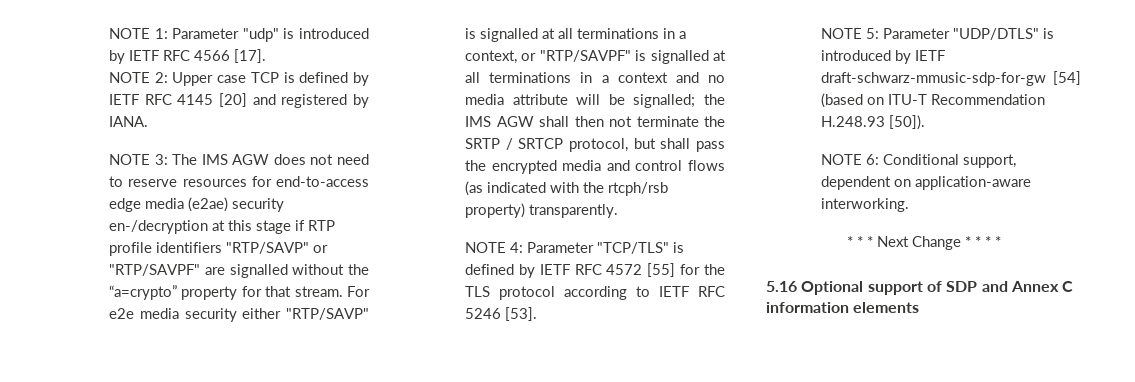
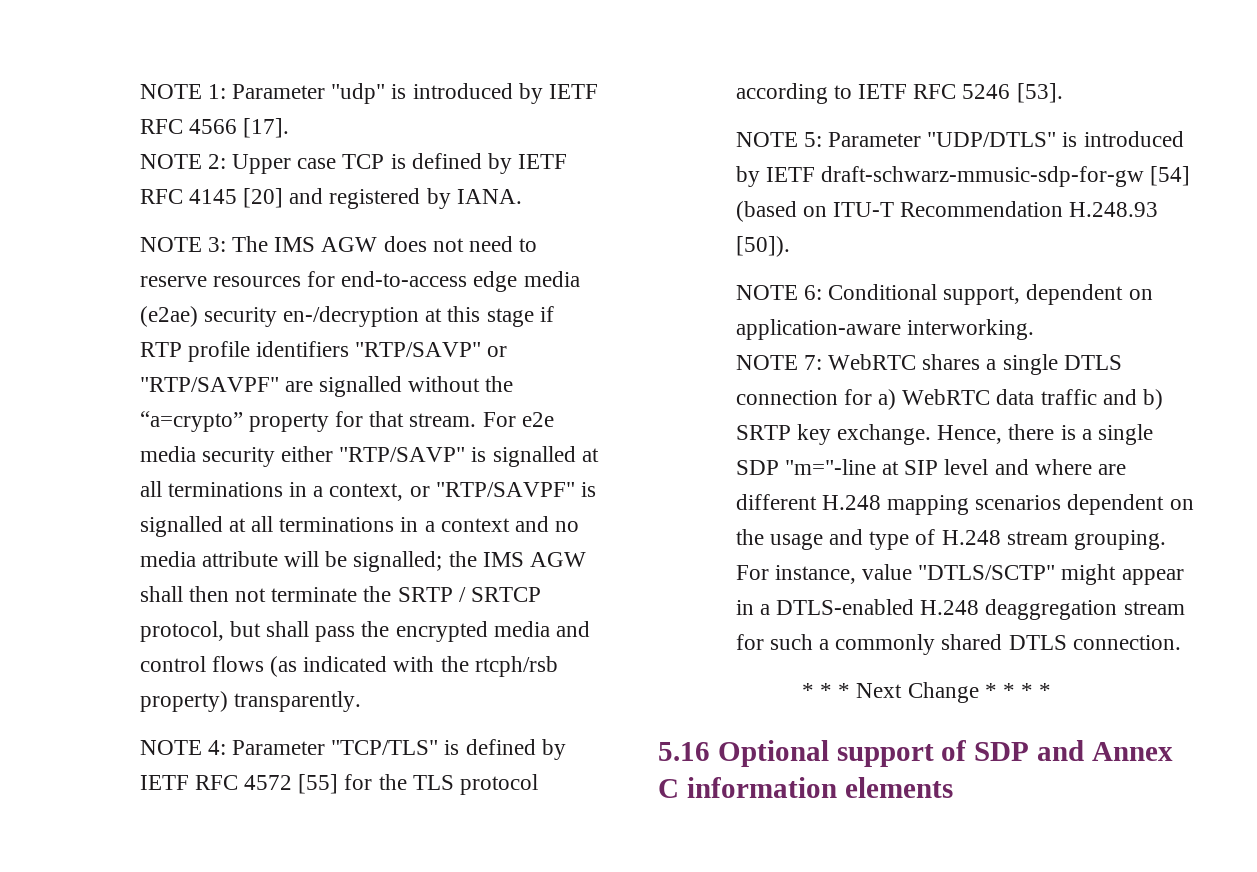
+ NOTE 7: WebRTC shares a single DTLS connection for a) WebRTC data traffic and b) SRTP key exchange. Hence, there is a single SDP "m="-line at SIP level and where are different H.248 mapping scenarios dependent on the usage and type of H.248 stream grouping. For instance, value "DTLS/SCTP" might appear in a DTLS-enabled H.248 deaggregation stream for such a commonly shared DTLS connection.

